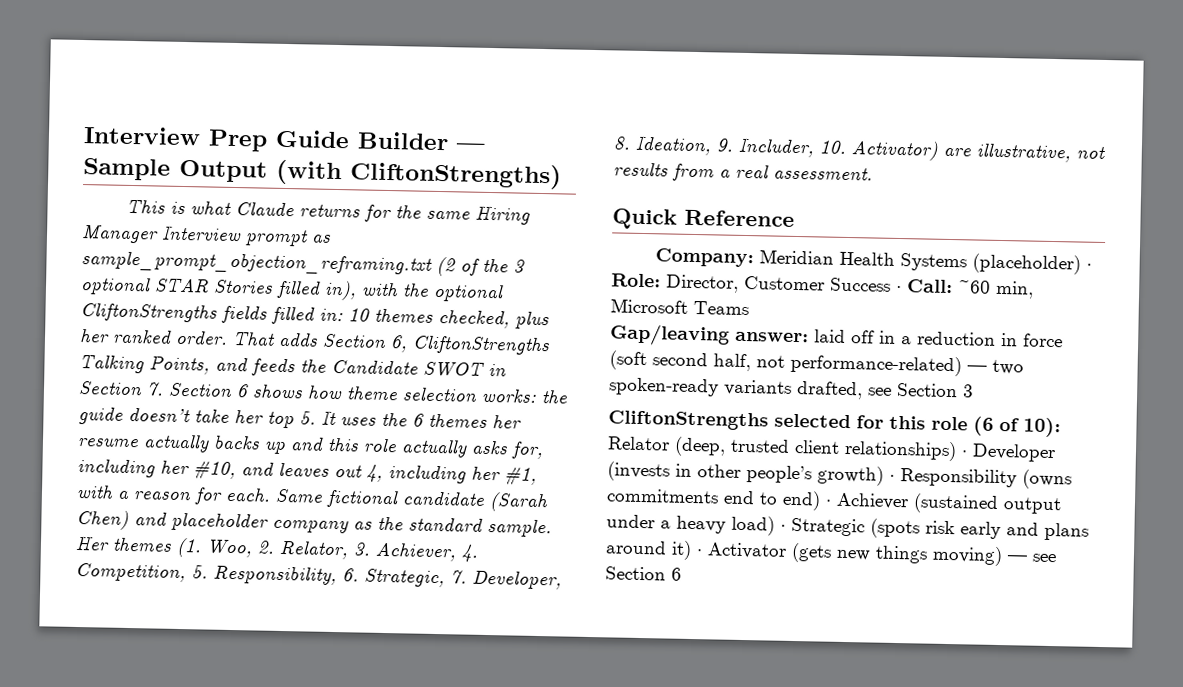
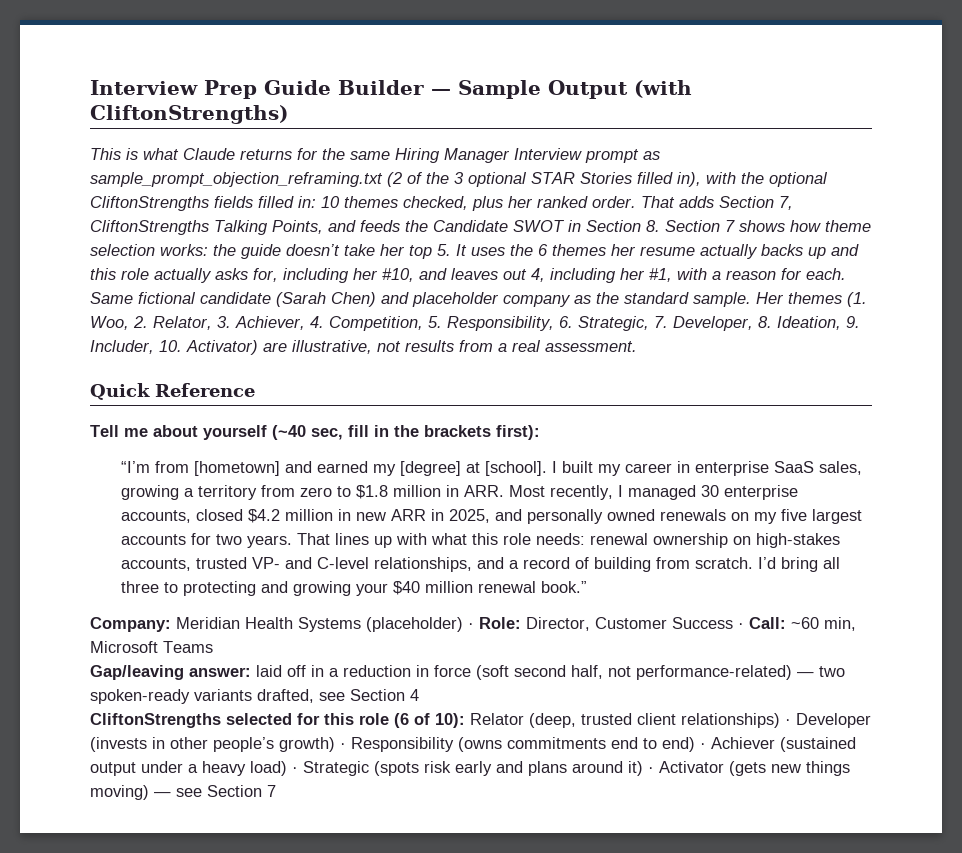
- That adds Section 6, CliftonStrengths Talking Points, and feeds the Candidate SWOT in Section 7. Section 6 shows how theme selection works: the guide doesn’t take her top 5. It uses the 6 themes her resume actually backs up and this role actually asks for, including her #10, and leaves out 4, including her #1, with a reason for each.
+ That adds Section 7, CliftonStrengths Talking Points, and feeds the Candidate SWOT in Section 8. Section 7 shows how theme selection works: the guide doesn’t take her top 5. It uses the 6 themes her resume actually backs up and this role actually asks for, including her #10, and leaves out 4, including her #1, with a reason for each.
+ Tell me about yourself (~40 sec, fill in the brackets first):
+ “I’m from [hometown] and earned my [degree] at [school]. I built my career in enterprise SaaS sales, growing a territory from zero to $1.8 million in ARR. Most recently, I managed 30 enterprise accounts, closed $4.2 million in new ARR in 2025, and personally owned renewals on my five largest accounts for two years. That lines up with what this role needs: renewal ownership on high-stakes accounts, trusted VP- and C-level relationships, and a record of building from scratch. I’d bring all three to protecting and growing your $40 million renewal book.”
- Gap/leaving answer: laid off in a reduction in force (soft second half, not performance-related) — two spoken-ready variants drafted, see Section 3
+ Gap/leaving answer: laid off in a reduction in force (soft second half, not performance-related) — two spoken-ready variants drafted, see Section 4
- CliftonStrengths selected for this role (6 of 10): Relator (deep, trusted client relationships) · Developer (invests in other people’s growth) · Responsibility (owns commitments end to end) · Achiever (sustained output under a heavy load) · Strategic (spots risk early and plans around it) · Activator (gets new things moving) — see Section 6
+ CliftonStrengths selected for this role (6 of 10): Relator (deep, trusted client relationships) · Developer (invests in other people’s growth) · Responsibility (owns commitments end to end) · Achiever (sustained output under a heavy load) · Strategic (spots risk early and plans around it) · Activator (gets new things moving) — see Section 7

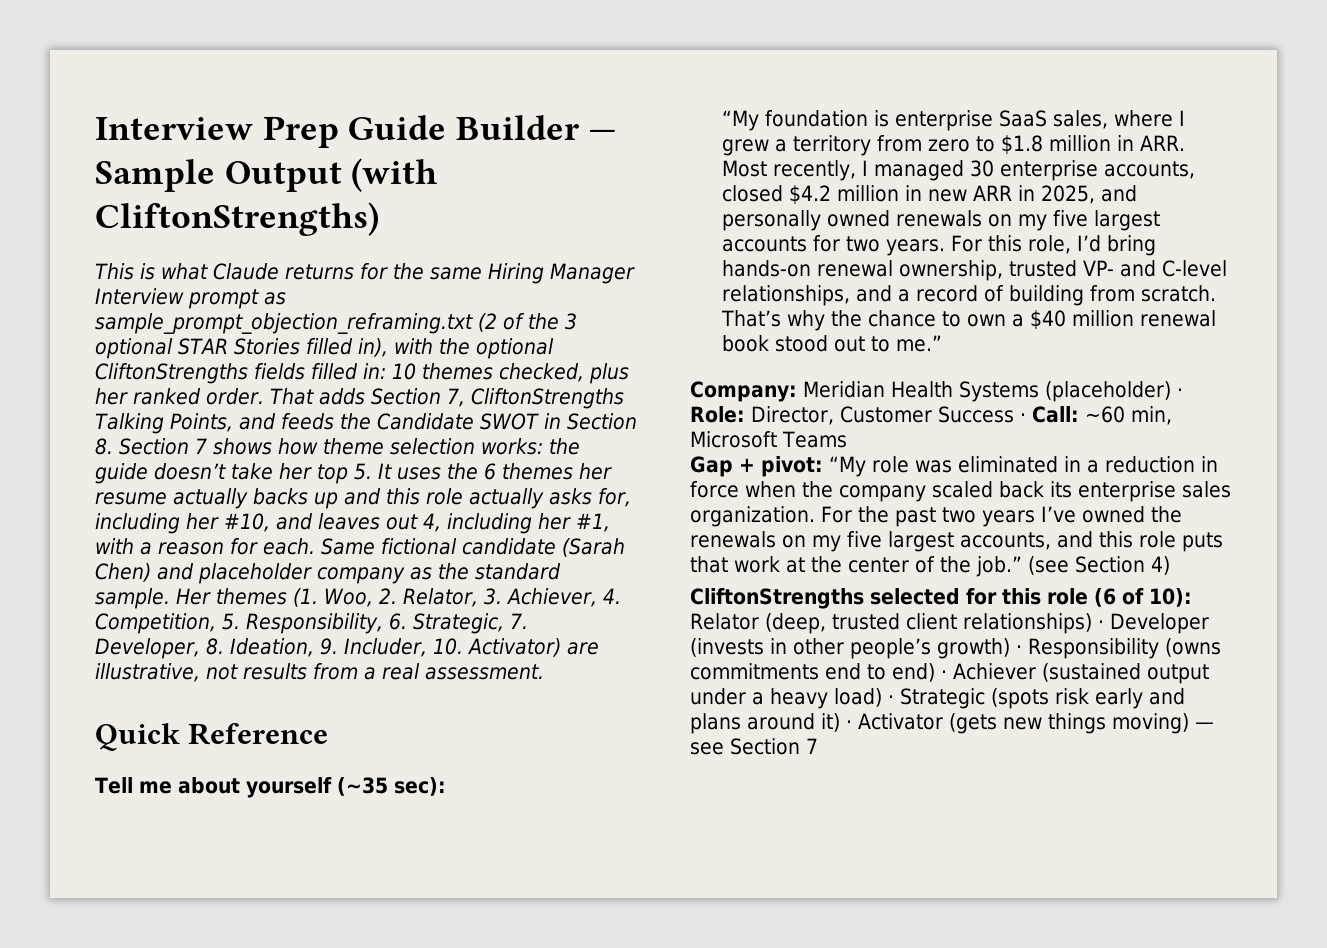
- Tell me about yourself (~40 sec, fill in the brackets first):
- “I’m from [hometown] and earned my [degree] at [school]. I built my career in enterprise SaaS sales, growing a territory from zero to $1.8 million in ARR. Most recently, I managed 30 enterprise accounts, closed $4.2 million in new ARR in 2025, and personally owned renewals on my five largest accounts for two years.
+ Tell me about yourself (~35 sec):
+ “My foundation is enterprise SaaS sales, where I grew a territory from zero to $1.8 million in ARR. Most recently, I managed 30 enterprise accounts, closed $4.2 million in new ARR in 2025, and personally owned renewals on my five largest accounts for two years.
- That lines up with what this role needs: renewal ownership on high-stakes accounts, trusted VP- and C-level relationships, and a record of building from scratch.
+ For this role, I’d bring hands-on renewal ownership, trusted VP- and C-level relationships, and a record of building from scratch.
- I’d bring all three to protecting and growing your $40 million renewal book.”
+ That’s why the chance to own a $40 million renewal book stood out to me.”
- Gap/leaving answer: laid off in a reduction in force (soft second half, not performance-related) — two spoken-ready variants drafted, see Section 4
+ Gap + pivot: “My role was eliminated in a reduction in force when the company scaled back its enterprise sales organization. For the past two years I’ve owned the renewals on my five largest accounts, and this role puts that work at the center of the job.” (see Section 4)

